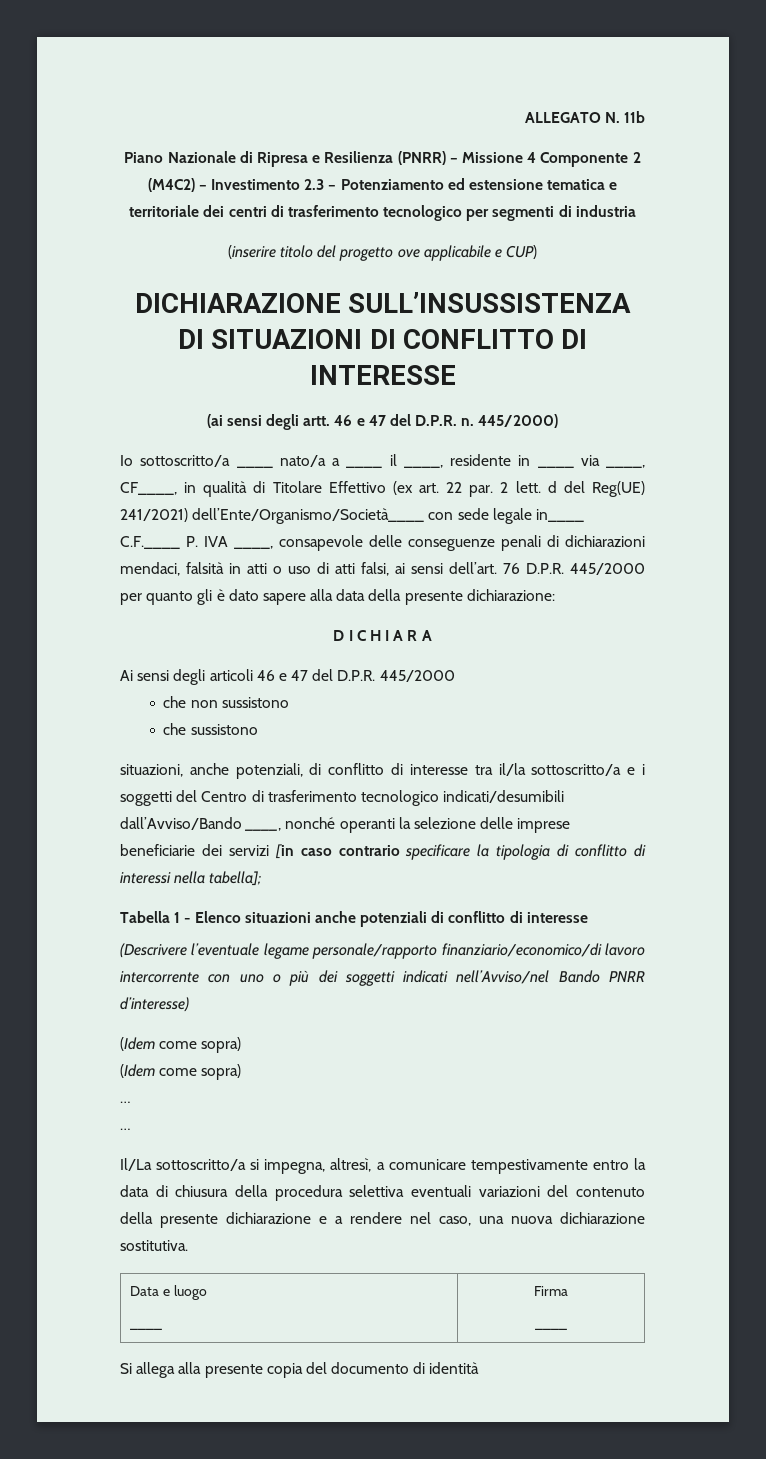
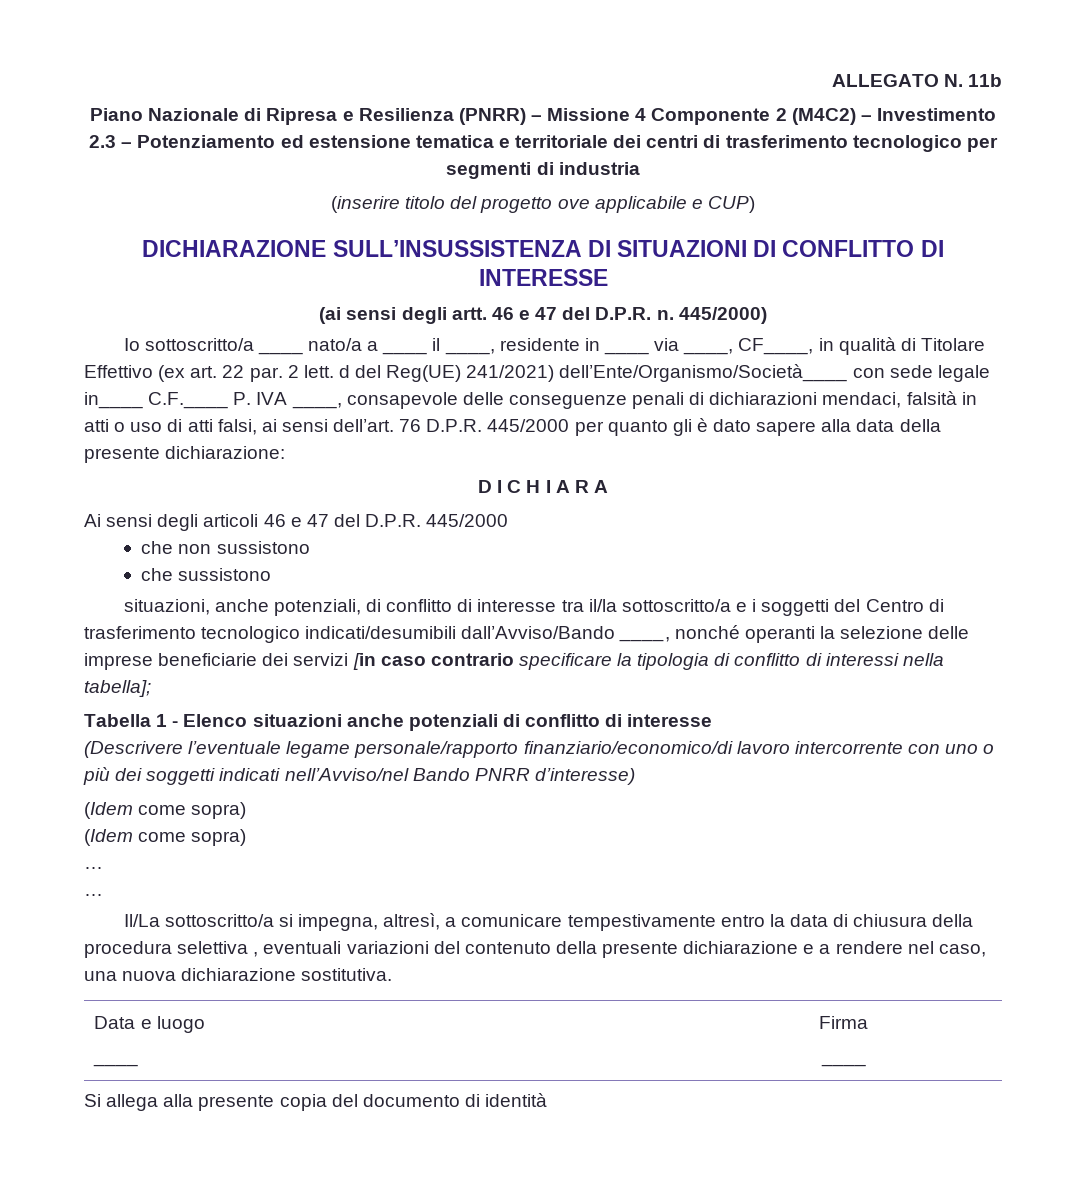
- Il/La sottoscritto/a si impegna, altresì, a comunicare tempestivamente entro la data di chiusura della procedura selettiva eventuali variazioni del contenuto della presente dichiarazione e a rendere nel caso, una nuova dichiarazione sostitutiva.
+ Il/La sottoscritto/a si impegna, altresì, a comunicare tempestivamente entro la data di chiusura della procedura selettiva , eventuali variazioni del contenuto della presente dichiarazione e a rendere nel caso, una nuova dichiarazione sostitutiva.

